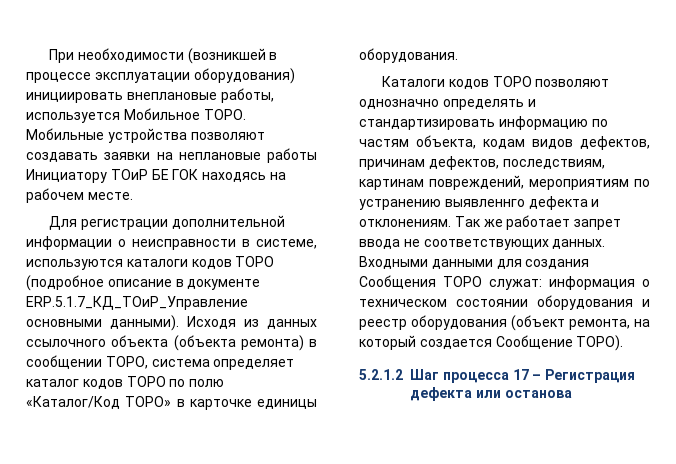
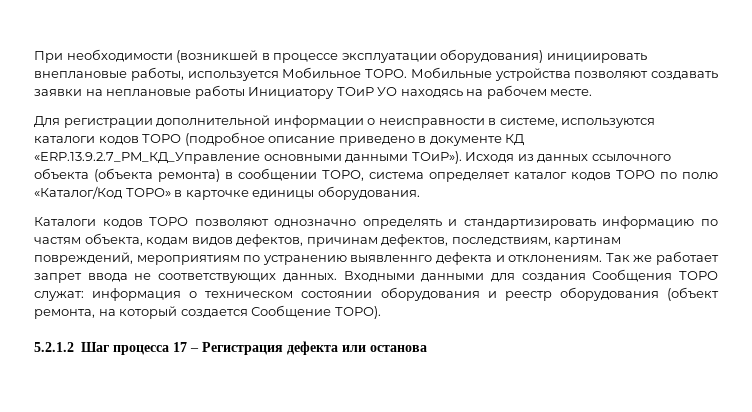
- Мобильные устройства позволяют создавать заявки на неплановые работы Инициатору ТОиР БЕ ГОК находясь на рабочем месте.
+ Мобильные устройства позволяют создавать заявки на неплановые работы Инициатору ТОиР УО находясь на рабочем месте.
- Для регистрации дополнительной информации о неисправности в системе, используются каталоги кодов ТОРО (подробное описание в документе ERP.5.1.7_КД_ТОиР_Управление основными данными).
+ Для регистрации дополнительной информации о неисправности в системе, используются каталоги кодов ТОРО (подробное описание приведено в документе КД «ERP.13.9.2.7_PM_КД_Управление основными данными ТОиР»).

